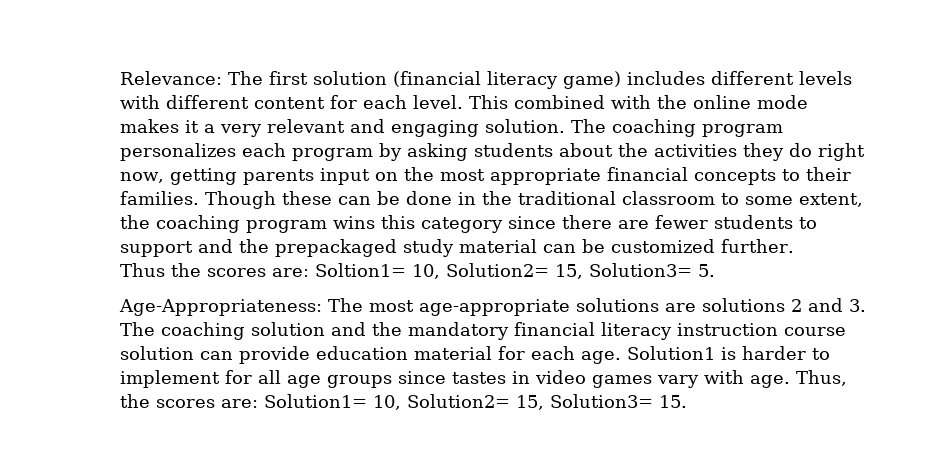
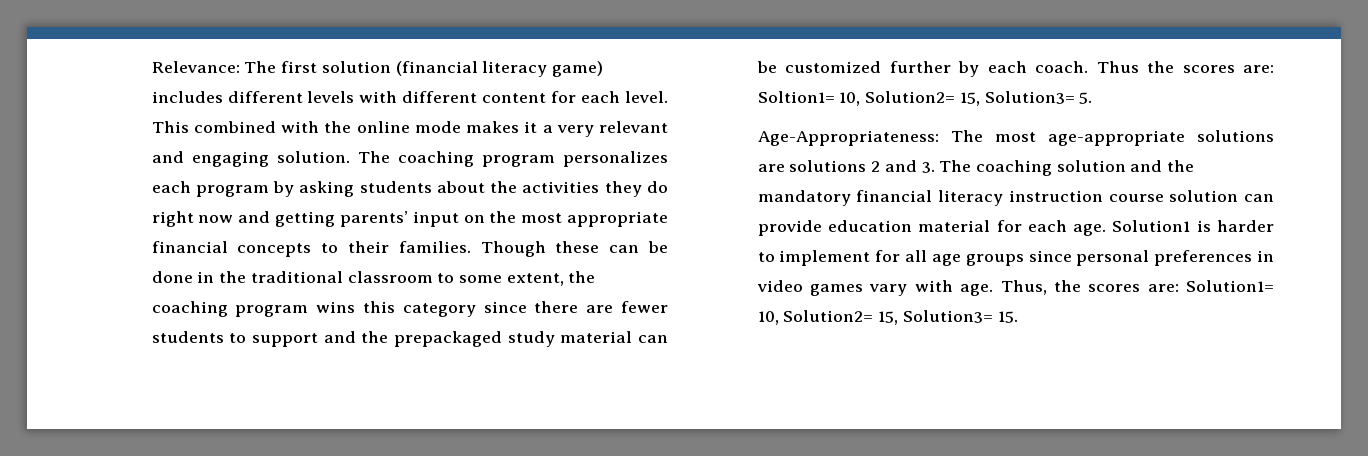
- The coaching program personalizes each program by asking students about the activities they do right now, getting parents input on the most appropriate financial concepts to their families.
+ The coaching program personalizes each program by asking students about the activities they do right now and getting parents’ input on the most appropriate financial concepts to their families.
- Though these can be done in the traditional classroom to some extent, the coaching program wins this category since there are fewer students to support and the prepackaged study material can be customized further.
- Thus the scores are: Soltion1= 10, Solution2= 15, Solution3= 5.
+ Though these can be done in the traditional classroom to some extent, the coaching program wins this category since there are fewer students to support and the prepackaged study material can be customized further by each coach. Thus the scores are: Soltion1= 10, Solution2= 15, Solution3= 5.
- Solution1 is harder to implement for all age groups since tastes in video games vary with age.
+ Solution1 is harder to implement for all age groups since personal preferences in video games vary with age.

